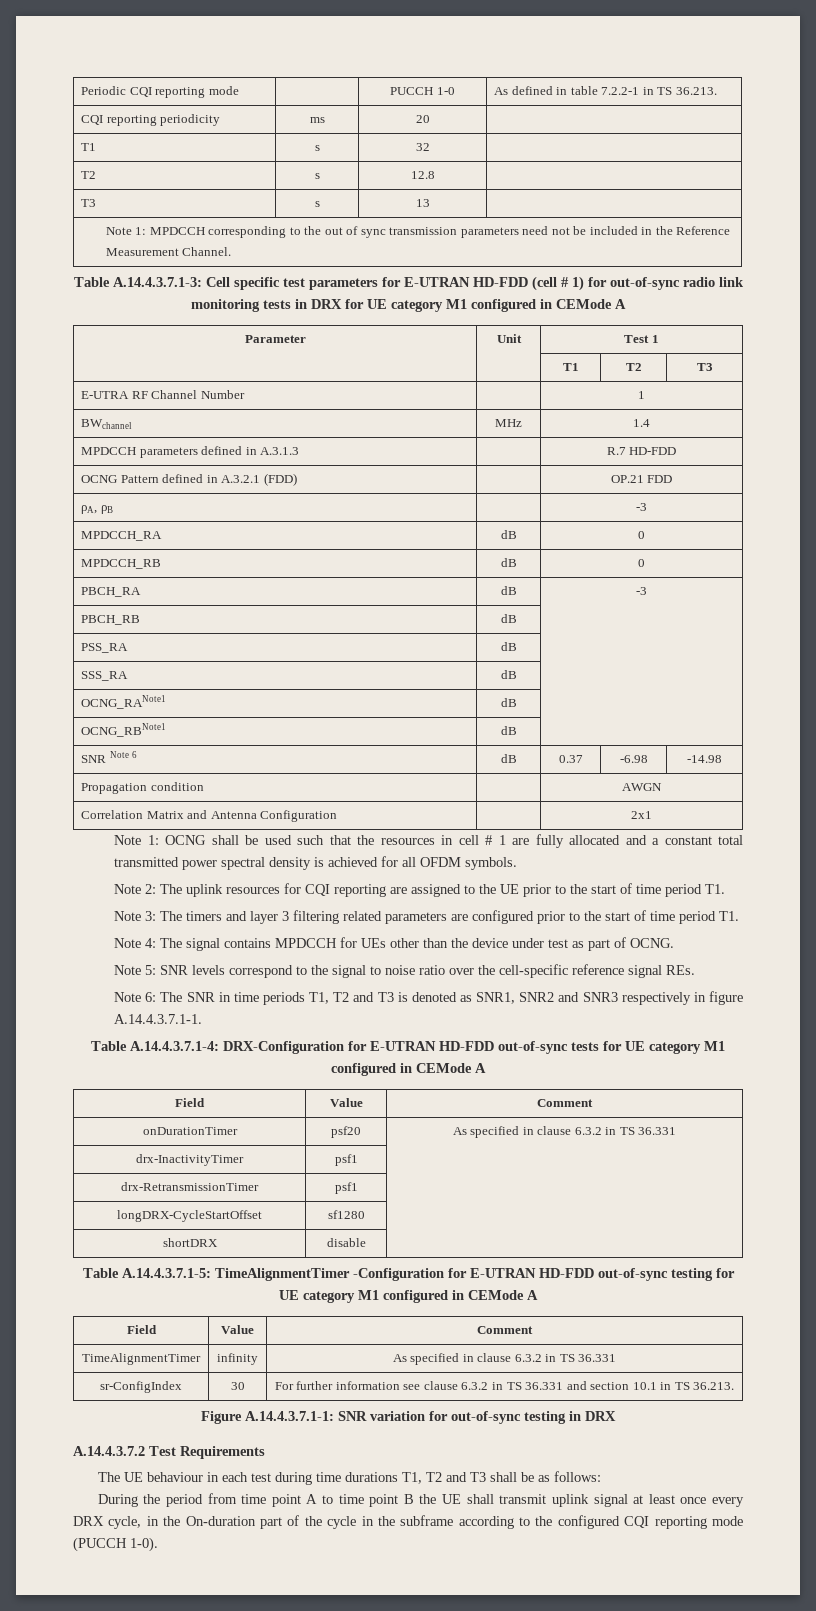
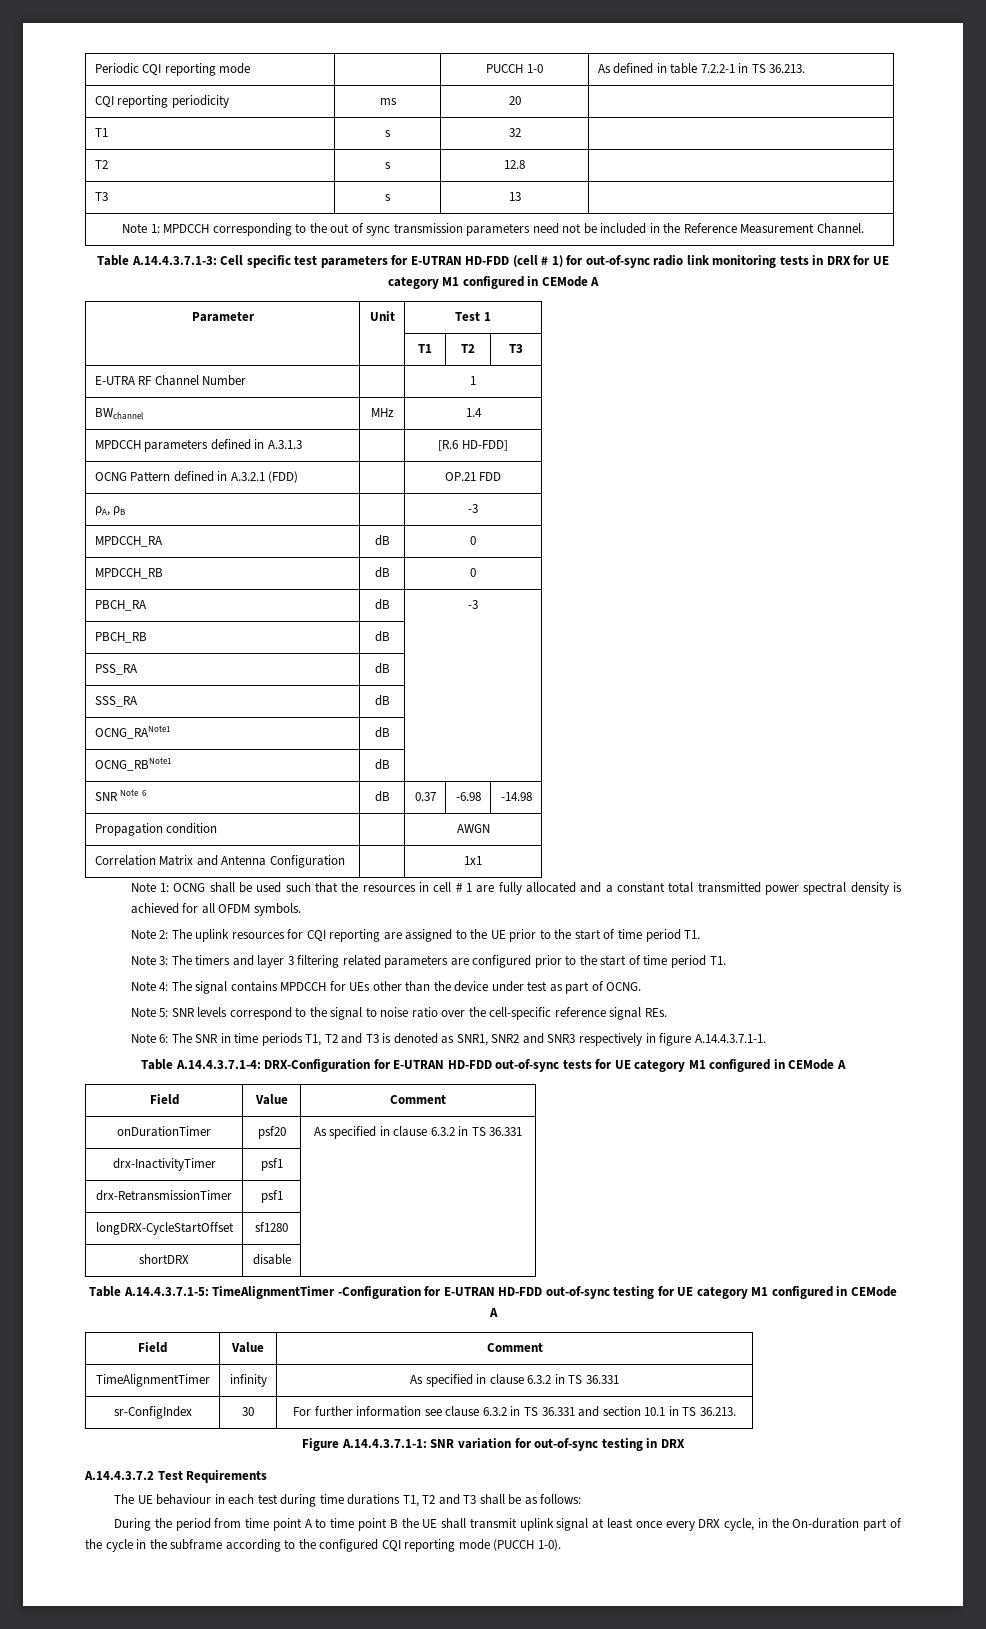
- MPDCCH parameters defined in A.3.1.3 | | R.7 HD-FDD
+ MPDCCH parameters defined in A.3.1.3 | | [R.6 HD-FDD]
- Correlation Matrix and Antenna Configuration | | 2x1
+ Correlation Matrix and Antenna Configuration | | 1x1

